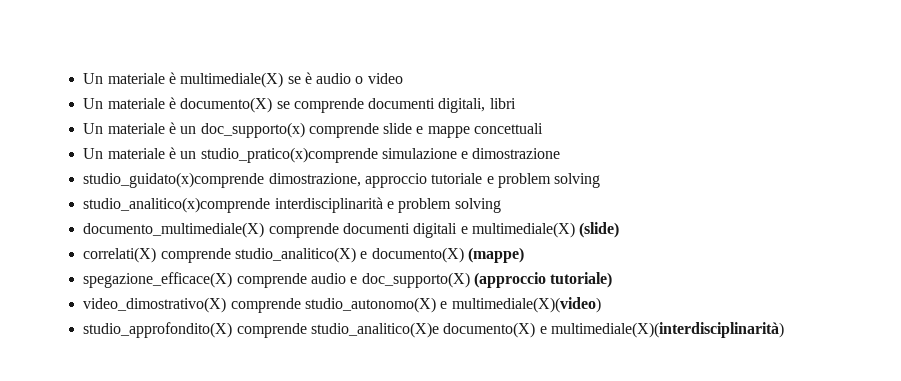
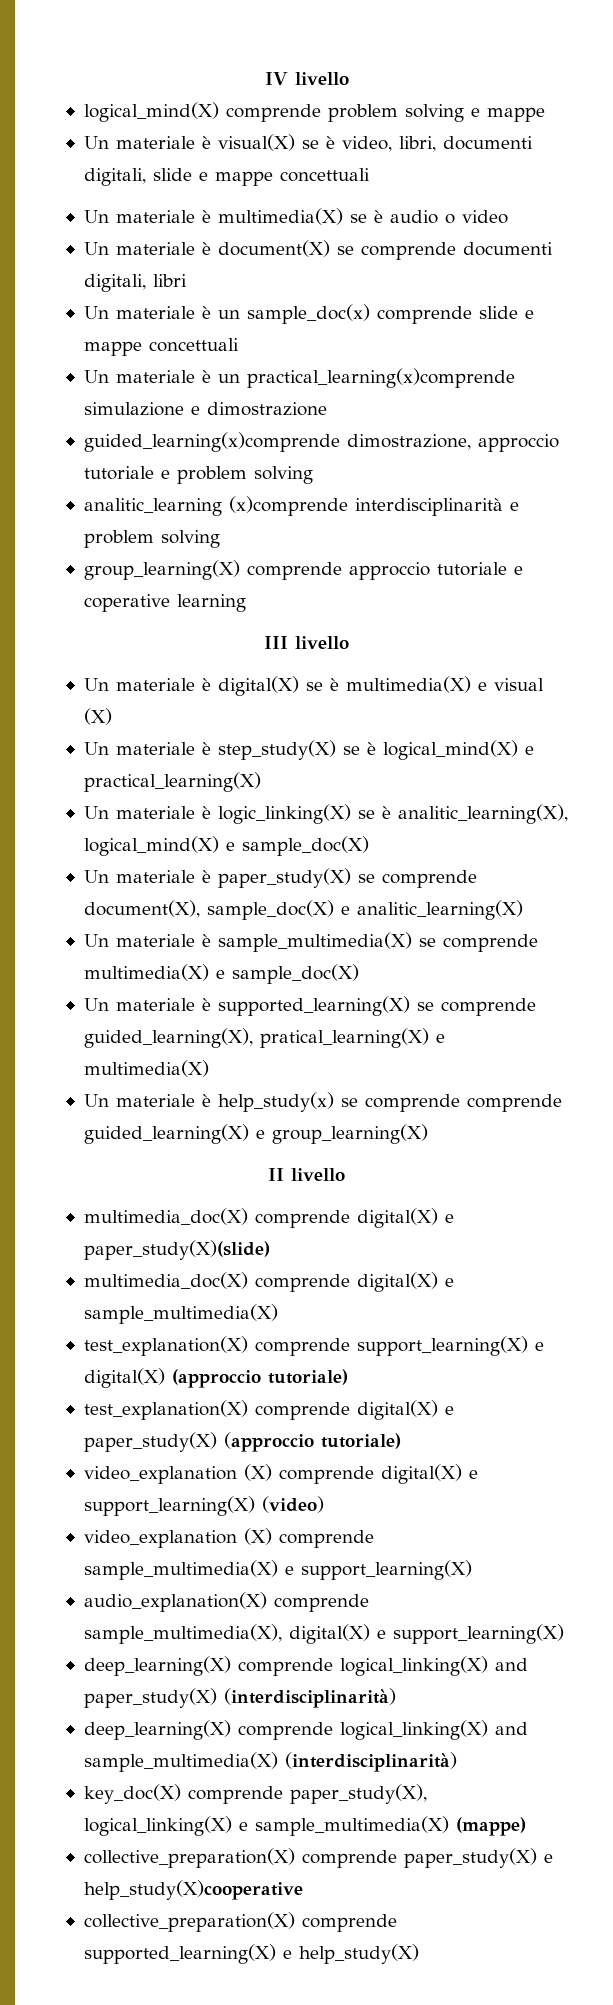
- Un materiale è multimediale(X) se è audio o video
+ IV livello
+ logical_mind(X) comprende problem solving e mappe
+ Un materiale è visual(X) se è video, libri, documenti digitali, slide e mappe concettuali
+ Un materiale è multimedia(X) se è audio o video
- Un materiale è documento(X) se comprende documenti digitali, libri
+ Un materiale è document(X) se comprende documenti digitali, libri
- Un materiale è un doc_supporto(x) comprende slide e mappe concettuali
+ Un materiale è un sample_doc(x) comprende slide e mappe concettuali
- Un materiale è un studio_pratico(x)comprende simulazione e dimostrazione
+ Un materiale è un practical_learning(x)comprende simulazione e dimostrazione
- studio_guidato(x)comprende dimostrazione, approccio tutoriale e problem solving
+ guided_learning(x)comprende dimostrazione, approccio tutoriale e problem solving
- studio_analitico(x)comprende interdisciplinarità e problem solving
+ analitic_learning (x)comprende interdisciplinarità e problem solving
- documento_multimediale(X) comprende documenti digitali e multimediale(X) (slide)
- correlati(X) comprende studio_analitico(X) e documento(X) (mappe)
- spegazione_efficace(X) comprende audio e doc_supporto(X) (approccio tutoriale)
- video_dimostrativo(X) comprende studio_autonomo(X) e multimediale(X)(video)
- studio_approfondito(X) comprende studio_analitico(X)e documento(X) e multimediale(X)(interdisciplinarità)
+ group_learning(X) comprende approccio tutoriale e coperative learning
+ III livello
+ Un materiale è digital(X) se è multimedia(X) e visual (X)
+ Un materiale è step_study(X) se è logical_mind(X) e practical_learning(X)
+ Un materiale è logic_linking(X) se è analitic_learning(X), logical_mind(X) e sample_doc(X)
+ Un materiale è paper_study(X) se comprende document(X), sample_doc(X) e analitic_learning(X)
+ Un materiale è sample_multimedia(X) se comprende multimedia(X) e sample_doc(X)
+ Un materiale è supported_learning(X) se comprende guided_learning(X), pratical_learning(X) e multimedia(X)
+ Un materiale è help_study(x) se comprende comprende guided_learning(X) e group_learning(X)
+ II livello
+ multimedia_doc(X) comprende digital(X) e paper_study(X)(slide)
+ multimedia_doc(X) comprende digital(X) e sample_multimedia(X)
+ test_explanation(X) comprende support_learning(X) e digital(X) (approccio tutoriale)
+ test_explanation(X) comprende digital(X) e paper_study(X) (approccio tutoriale)
+ video_explanation (X) comprende digital(X) e support_learning(X) (video)
+ video_explanation (X) comprende sample_multimedia(X) e support_learning(X)
+ audio_explanation(X) comprende sample_multimedia(X), digital(X) e support_learning(X)
+ deep_learning(X) comprende logical_linking(X) and paper_study(X) (interdisciplinarità)
+ deep_learning(X) comprende logical_linking(X) and sample_multimedia(X) (interdisciplinarità)
+ key_doc(X) comprende paper_study(X), logical_linking(X) e sample_multimedia(X) (mappe)
+ collective_preparation(X) comprende paper_study(X) e help_study(X)cooperative
+ collective_preparation(X) comprende supported_learning(X) e help_study(X)

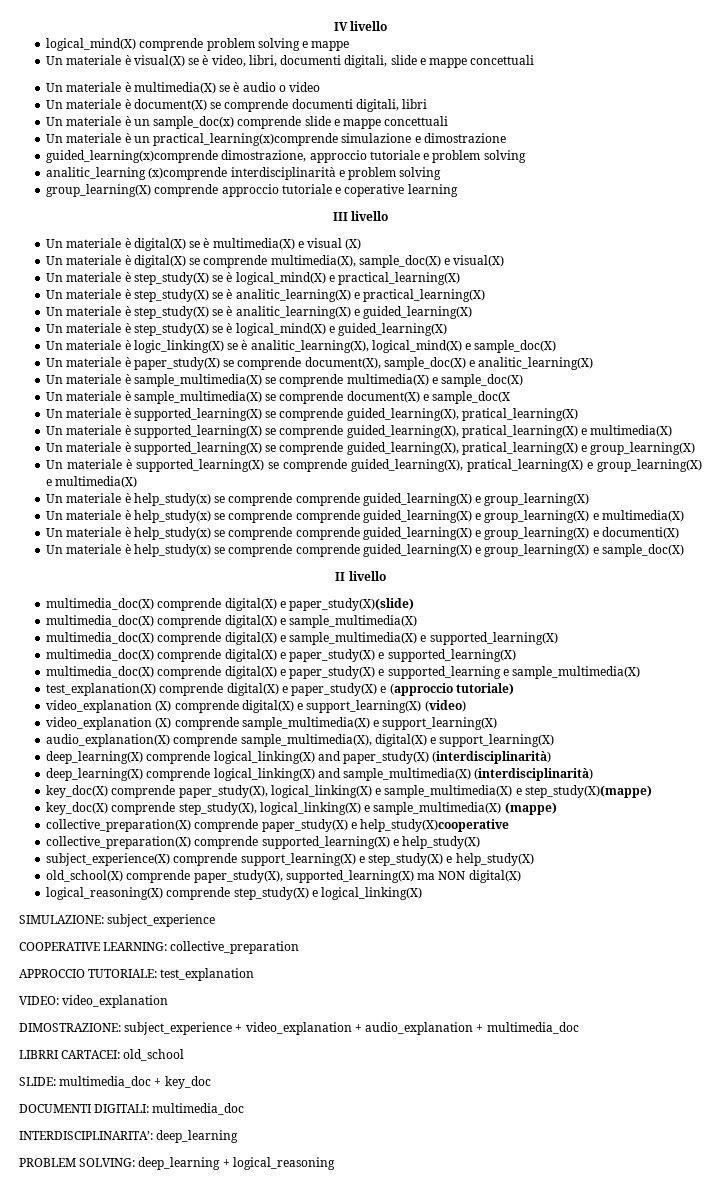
+ Un materiale è digital(X) se comprende multimedia(X), sample_doc(X) e visual(X)
+ Un materiale è step_study(X) se è analitic_learning(X) e practical_learning(X)
+ Un materiale è step_study(X) se è analitic_learning(X) e guided_learning(X)
+ Un materiale è step_study(X) se è logical_mind(X) e guided_learning(X)
+ Un materiale è sample_multimedia(X) se comprende document(X) e sample_doc(X
+ Un materiale è supported_learning(X) se comprende guided_learning(X), pratical_learning(X)
  Un materiale è supported_learning(X) se comprende guided_learning(X), pratical_learning(X) e multimedia(X)
+ Un materiale è supported_learning(X) se comprende guided_learning(X), pratical_learning(X) e group_learning(X)
+ Un materiale è supported_learning(X) se comprende guided_learning(X), pratical_learning(X) e group_learning(X) e multimedia(X)
+ Un materiale è help_study(x) se comprende comprende guided_learning(X) e group_learning(X) e multimedia(X)
+ Un materiale è help_study(x) se comprende comprende guided_learning(X) e group_learning(X) e documenti(X)
+ Un materiale è help_study(x) se comprende comprende guided_learning(X) e group_learning(X) e sample_doc(X)
- test_explanation(X) comprende support_learning(X) e digital(X) (approccio tutoriale)
+ multimedia_doc(X) comprende digital(X) e sample_multimedia(X) e supported_learning(X)
+ multimedia_doc(X) comprende digital(X) e paper_study(X) e supported_learning(X)
+ multimedia_doc(X) comprende digital(X) e paper_study(X) e supported_learning e sample_multimedia(X)
- test_explanation(X) comprende digital(X) e paper_study(X) (approccio tutoriale)
+ test_explanation(X) comprende digital(X) e paper_study(X) e (approccio tutoriale)
- key_doc(X) comprende paper_study(X), logical_linking(X) e sample_multimedia(X) (mappe)
+ key_doc(X) comprende paper_study(X), logical_linking(X) e sample_multimedia(X) e step_study(X)(mappe)
+ key_doc(X) comprende step_study(X), logical_linking(X) e sample_multimedia(X) (mappe)
+ subject_experience(X) comprende support_learning(X) e step_study(X) e help_study(X)
+ old_school(X) comprende paper_study(X), supported_learning(X) ma NON digital(X)
+ logical_reasoning(X) comprende step_study(X) e logical_linking(X)
+ SIMULAZIONE: subject_experience
+ COOPERATIVE LEARNING: collective_preparation
+ APPROCCIO TUTORIALE: test_explanation
+ VIDEO: video_explanation
+ DIMOSTRAZIONE: subject_experience + video_explanation + audio_explanation + multimedia_doc
+ LIBRRI CARTACEI: old_school
+ SLIDE: multimedia_doc + key_doc
+ DOCUMENTI DIGITALI: multimedia_doc
+ INTERDISCIPLINARITA’: deep_learning
+ PROBLEM SOLVING: deep_learning + logical_reasoning

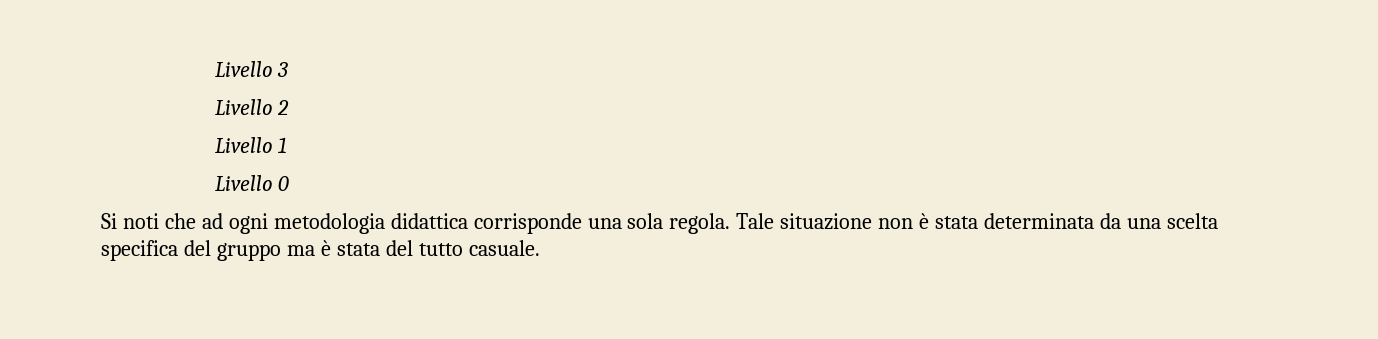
- IV livello
- logical_mind(X) comprende problem solving e mappe
- Un materiale è visual(X) se è video, libri, documenti digitali, slide e mappe concettuali
- Un materiale è multimedia(X) se è audio o video
- Un materiale è document(X) se comprende documenti digitali, libri
- Un materiale è un sample_doc(x) comprende slide e mappe concettuali
- Un materiale è un practical_learning(x)comprende simulazione e dimostrazione
- guided_learning(x)comprende dimostrazione, approccio tutoriale e problem solving
- analitic_learning (x)comprende interdisciplinarità e problem solving
- group_learning(X) comprende approccio tutoriale e coperative learning
- III livello
- Un materiale è digital(X) se è multimedia(X) e visual (X)
- Un materiale è digital(X) se comprende multimedia(X), sample_doc(X) e visual(X)
- Un materiale è step_study(X) se è logical_mind(X) e practical_learning(X)
- Un materiale è step_study(X) se è analitic_learning(X) e practical_learning(X)
- Un materiale è step_study(X) se è analitic_learning(X) e guided_learning(X)
- Un materiale è step_study(X) se è logical_mind(X) e guided_learning(X)
- Un materiale è logic_linking(X) se è analitic_learning(X), logical_mind(X) e sample_doc(X)
- Un materiale è paper_study(X) se comprende document(X), sample_doc(X) e analitic_learning(X)
- Un materiale è sample_multimedia(X) se comprende multimedia(X) e sample_doc(X)
- Un materiale è sample_multimedia(X) se comprende document(X) e sample_doc(X
- Un materiale è supported_learning(X) se comprende guided_learning(X), pratical_learning(X)
- Un materiale è supported_learning(X) se comprende guided_learning(X), pratical_learning(X) e multimedia(X)
- Un materiale è supported_learning(X) se comprende guided_learning(X), pratical_learning(X) e group_learning(X)
- Un materiale è supported_learning(X) se comprende guided_learning(X), pratical_learning(X) e group_learning(X) e multimedia(X)
- Un materiale è help_study(x) se comprende comprende guided_learning(X) e group_learning(X)
- Un materiale è help_study(x) se comprende comprende guided_learning(X) e group_learning(X) e multimedia(X)
- Un materiale è help_study(x) se comprende comprende guided_learning(X) e group_learning(X) e documenti(X)
- Un materiale è help_study(x) se comprende comprende guided_learning(X) e group_learning(X) e sample_doc(X)
- II livello
- multimedia_doc(X) comprende digital(X) e paper_study(X)(slide)
- multimedia_doc(X) comprende digital(X) e sample_multimedia(X)
- multimedia_doc(X) comprende digital(X) e sample_multimedia(X) e supported_learning(X)
- multimedia_doc(X) comprende digital(X) e paper_study(X) e supported_learning(X)
- multimedia_doc(X) comprende digital(X) e paper_study(X) e supported_learning e sample_multimedia(X)
- test_explanation(X) comprende digital(X) e paper_study(X) e (approccio tutoriale)
- video_explanation (X) comprende digital(X) e support_learning(X) (video)
- video_explanation (X) comprende sample_multimedia(X) e support_learning(X)
- audio_explanation(X) comprende sample_multimedia(X), digital(X) e support_learning(X)
- deep_learning(X) comprende logical_linking(X) and paper_study(X) (interdisciplinarità)
- deep_learning(X) comprende logical_linking(X) and sample_multimedia(X) (interdisciplinarità)
- key_doc(X) comprende paper_study(X), logical_linking(X) e sample_multimedia(X) e step_study(X)(mappe)
- key_doc(X) comprende step_study(X), logical_linking(X) e sample_multimedia(X) (mappe)
- collective_preparation(X) comprende paper_study(X) e help_study(X)cooperative
- collective_preparation(X) comprende supported_learning(X) e help_study(X)
- subject_experience(X) comprende support_learning(X) e step_study(X) e help_study(X)
- old_school(X) comprende paper_study(X), supported_learning(X) ma NON digital(X)
- logical_reasoning(X) comprende step_study(X) e logical_linking(X)
- SIMULAZIONE: subject_experience
- COOPERATIVE LEARNING: collective_preparation
- APPROCCIO TUTORIALE: test_explanation
- VIDEO: video_explanation
- DIMOSTRAZIONE: subject_experience + video_explanation + audio_explanation + multimedia_doc
- LIBRRI CARTACEI: old_school
- SLIDE: multimedia_doc + key_doc
- DOCUMENTI DIGITALI: multimedia_doc
- INTERDISCIPLINARITA’: deep_learning
- PROBLEM SOLVING: deep_learning + logical_reasoning
+ Livello 3
+ Livello 2
+ Livello 1
+ Livello 0
+ Si noti che ad ogni metodologia didattica corrisponde una sola regola. Tale situazione non è stata determinata da una scelta specifica del gruppo ma è stata del tutto casuale.

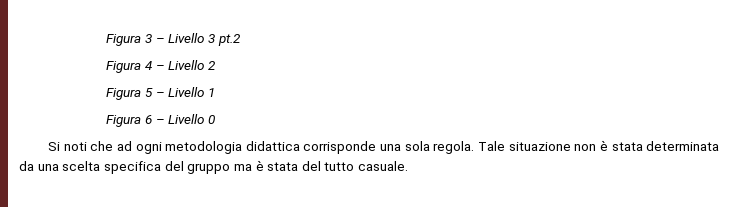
- Livello 3
- Livello 2
+ Figura 3 – Livello 3 pt.2
+ Figura 4 – Livello 2
- Livello 1
+ Figura 5 – Livello 1
- Livello 0
+ Figura 6 – Livello 0

